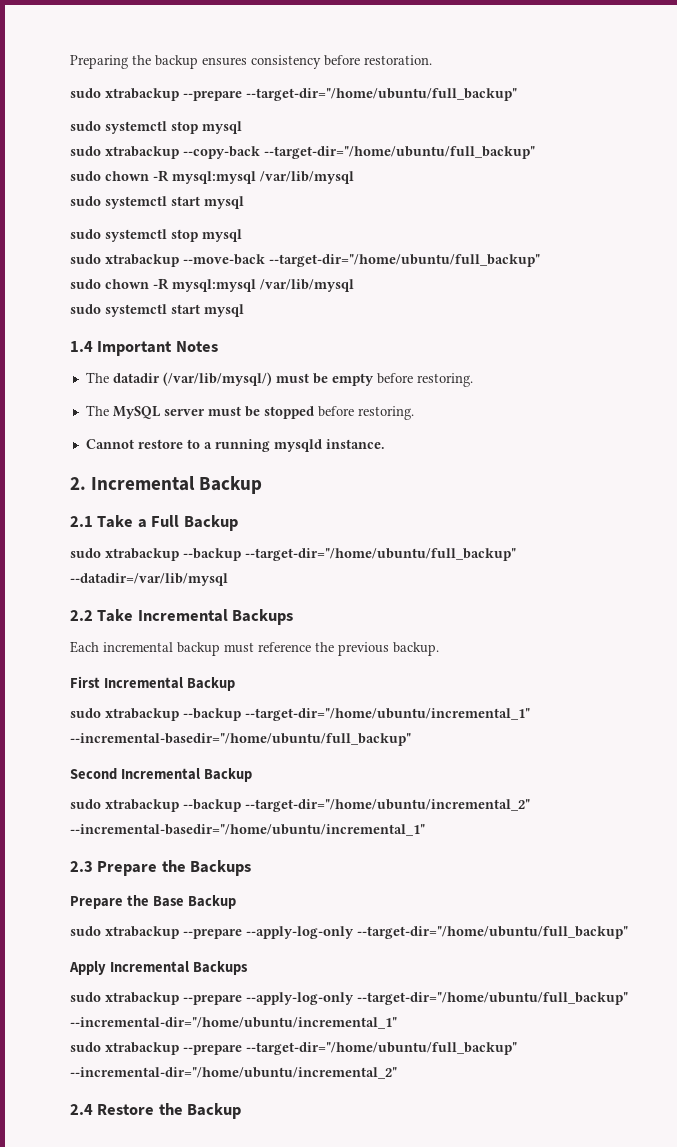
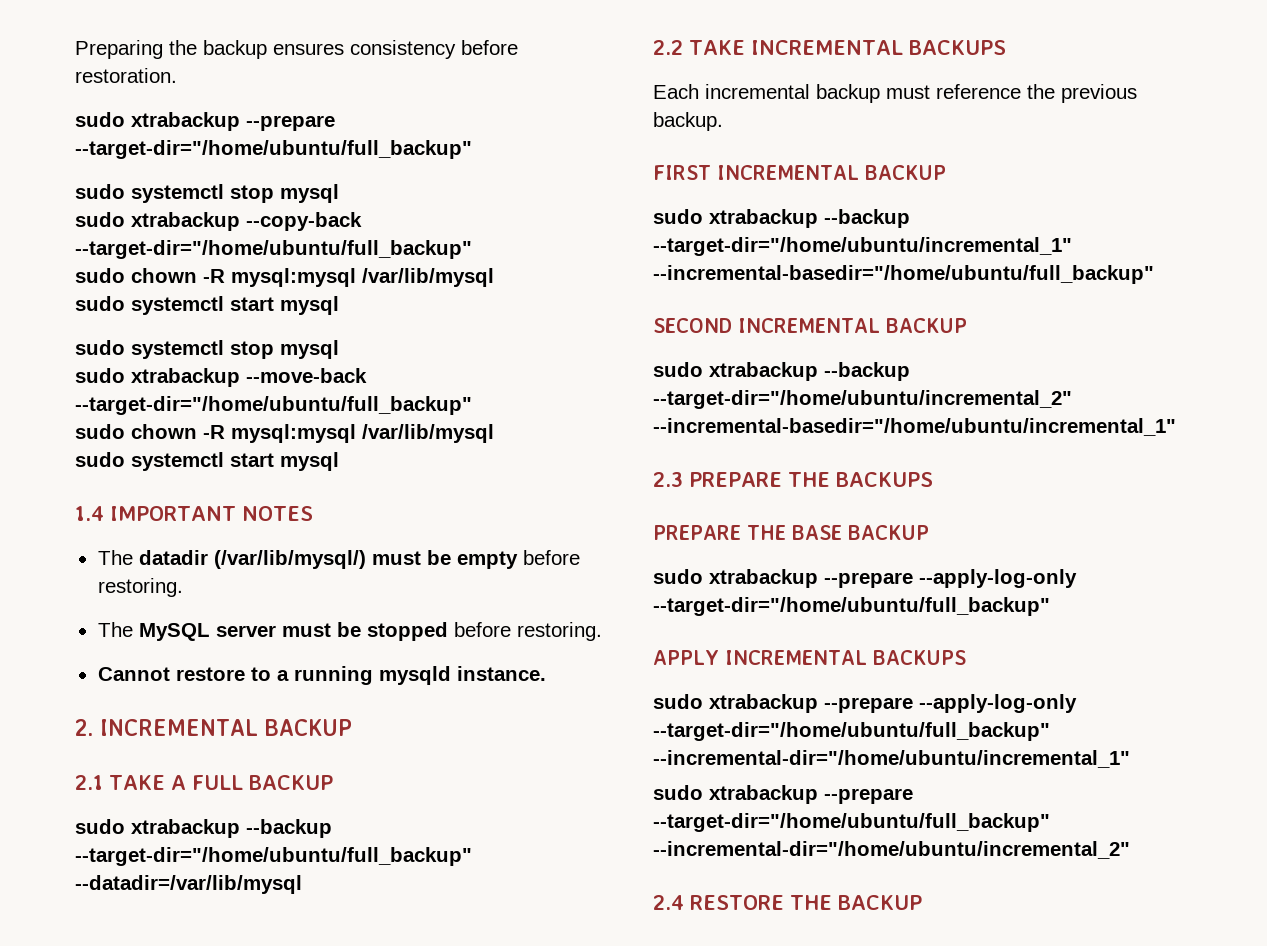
- 1.4 Important Notes
+ 1.4 IMPORTANT NOTES
- 2. Incremental Backup
+ 2. INCREMENTAL BACKUP
- 2.1 Take a Full Backup
+ 2.1 TAKE A FULL BACKUP
- 2.2 Take Incremental Backups
+ 2.2 TAKE INCREMENTAL BACKUPS
- First Incremental Backup
+ FIRST INCREMENTAL BACKUP
- Second Incremental Backup
+ SECOND INCREMENTAL BACKUP
- 2.3 Prepare the Backups
- Prepare the Base Backup
+ 2.3 PREPARE THE BACKUPS
+ PREPARE THE BASE BACKUP
- Apply Incremental Backups
+ APPLY INCREMENTAL BACKUPS
- 2.4 Restore the Backup
+ 2.4 RESTORE THE BACKUP

